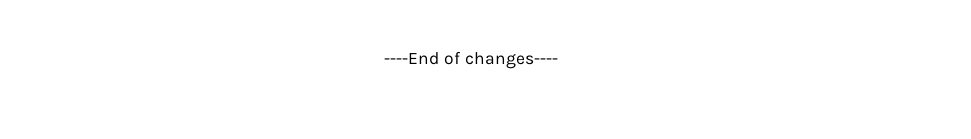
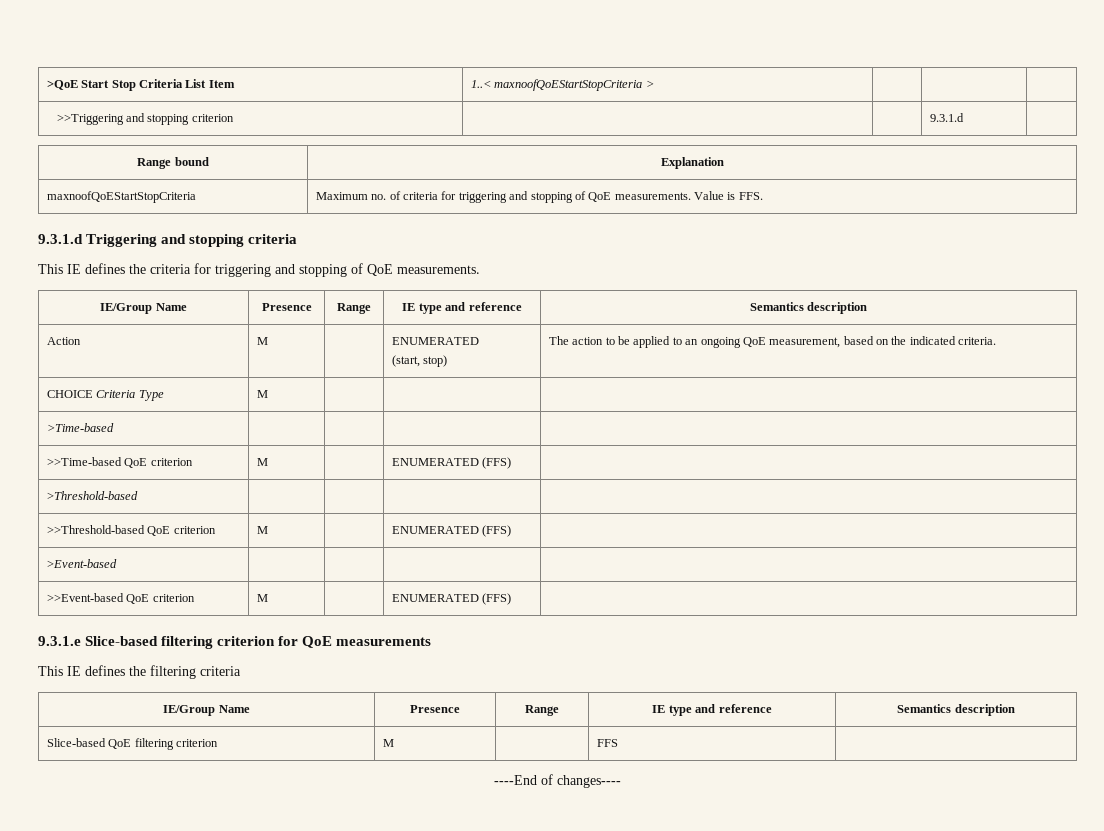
+ >QoE Start Stop Criteria List Item | 1..< maxnoofQoEStartStopCriteria > | | |
+ >>Triggering and stopping criterion | | | 9.3.1.d |
+ Range bound | Explanation
+ maxnoofQoEStartStopCriteria | Maximum no. of criteria for triggering and stopping of QoE measurements. Value is FFS.
+ 9.3.1.d Triggering and stopping criteria
+ This IE defines the criteria for triggering and stopping of QoE measurements.
+ IE/Group Name | Presence | Range | IE type and reference | Semantics description
+ Action | M | | ENUMERATED
+ (start, stop) | The action to be applied to an ongoing QoE measurement, based on the indicated criteria.
+ CHOICE Criteria Type | M | | |
+ >Time-based | | | |
+ >>Time-based QoE criterion | M | | ENUMERATED (FFS) |
+ >Threshold-based | | | |
+ >>Threshold-based QoE criterion | M | | ENUMERATED (FFS) |
+ >Event-based | | | |
+ >>Event-based QoE criterion | M | | ENUMERATED (FFS) |
+ 9.3.1.e Slice-based filtering criterion for QoE measurements
+ This IE defines the filtering criteria
+ IE/Group Name | Presence | Range | IE type and reference | Semantics description
+ Slice-based QoE filtering criterion | M | | FFS |

